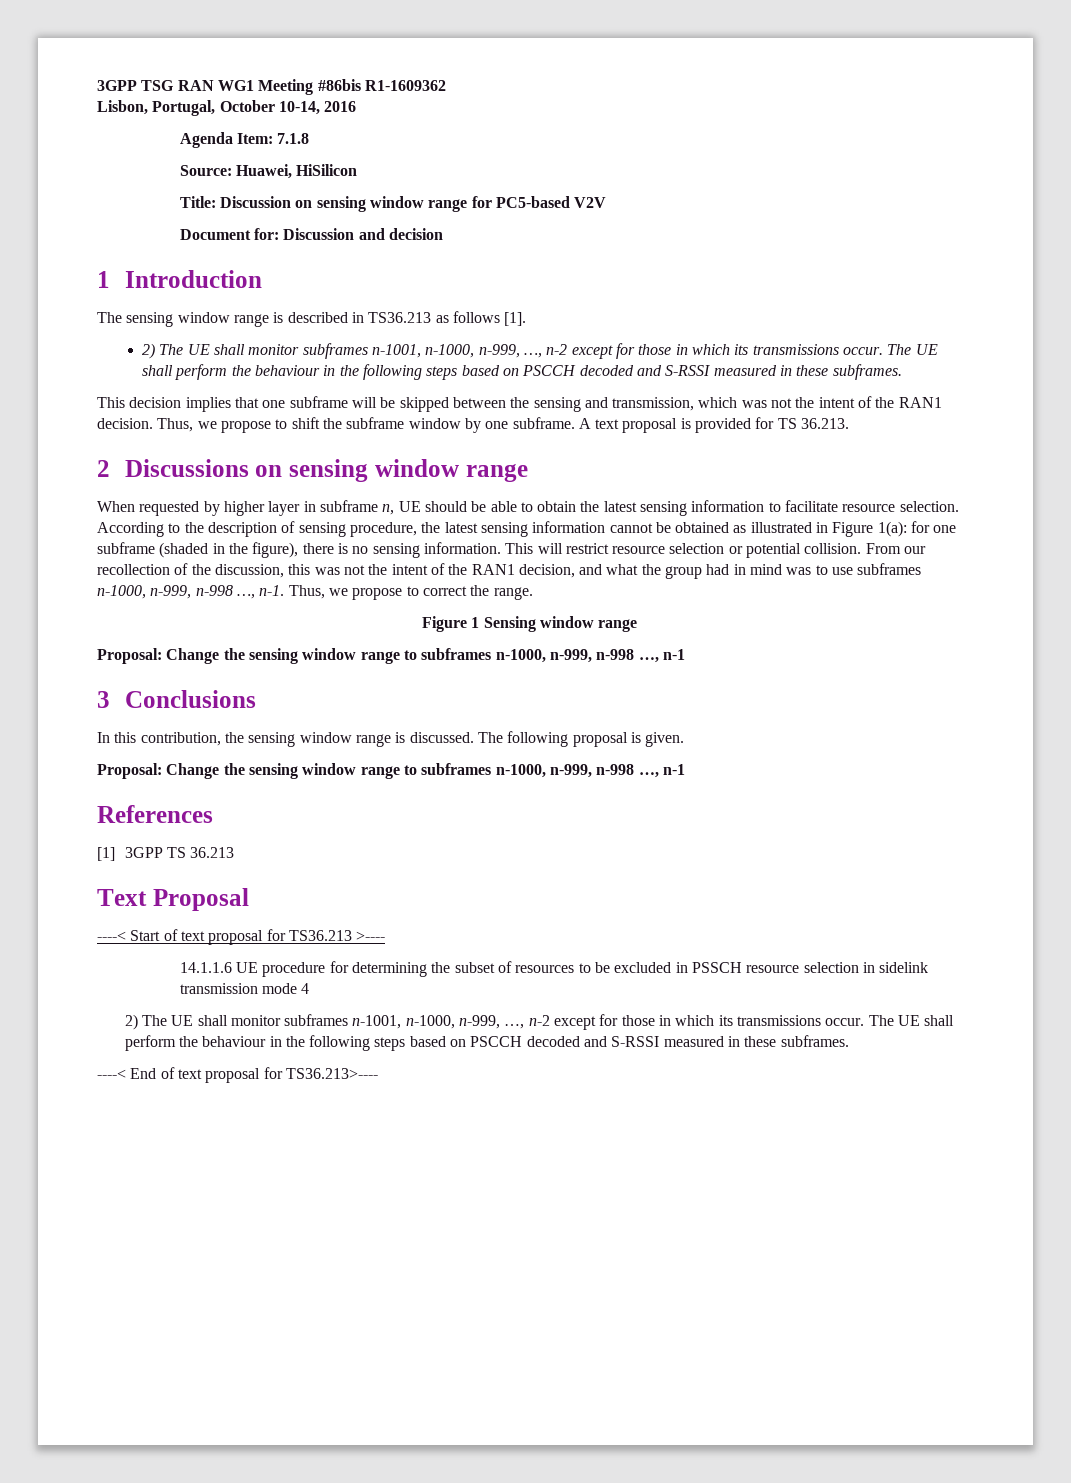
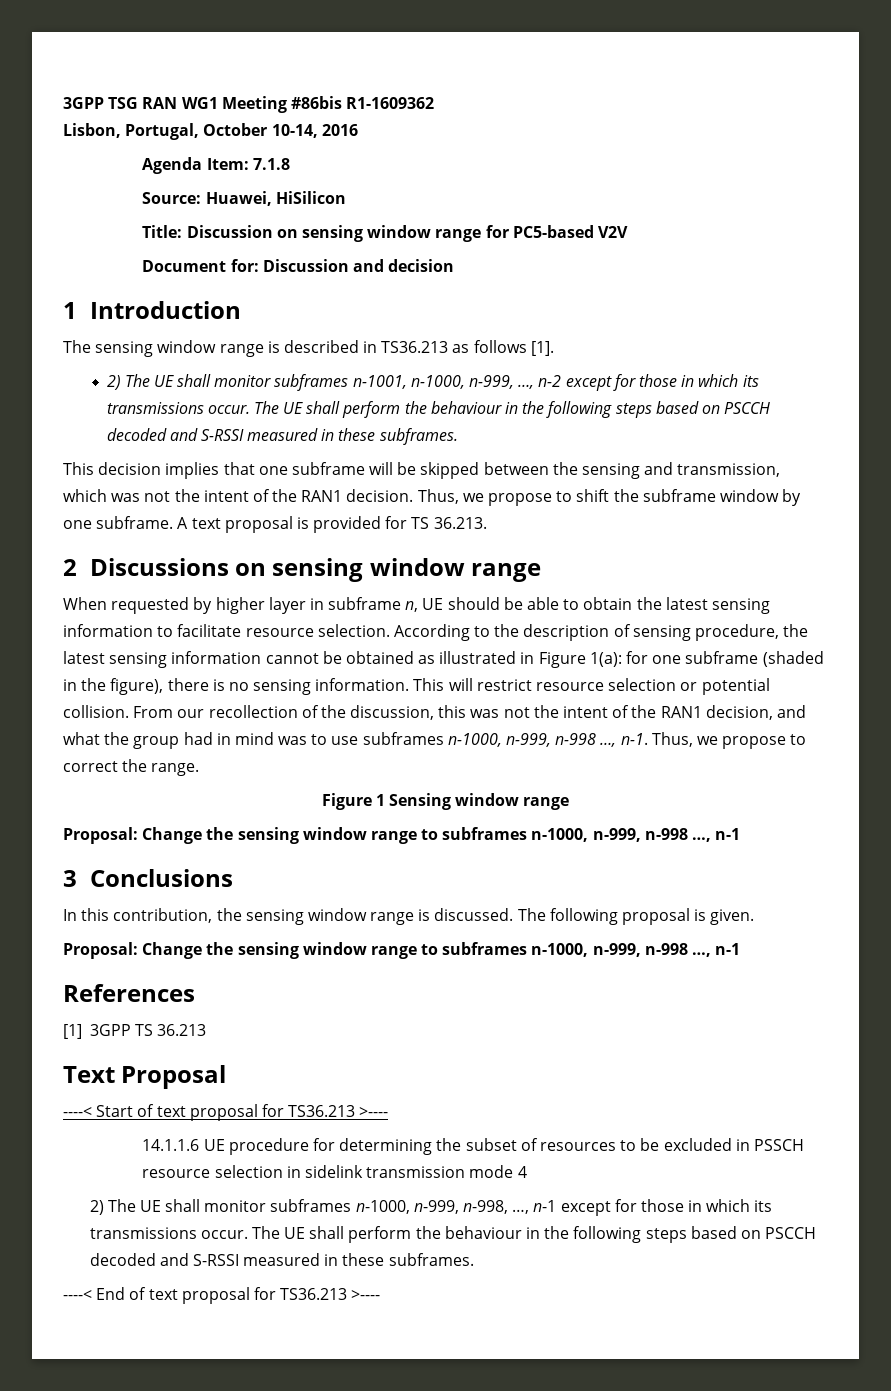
  14.1.1.6 UE procedure for determining the subset of resources to be excluded in PSSCH resource selection in sidelink transmission mode 4
- 2) The UE shall monitor subframes n-1001, n-1000, n-999, …, n-2 except for those in which its transmissions occur.
+ 2) The UE shall monitor subframes n-1000, n-999, n-998, …, n-1 except for those in which its transmissions occur.
- ----< End of text proposal for TS36.213>----
+ ----< End of text proposal for TS36.213 >----

